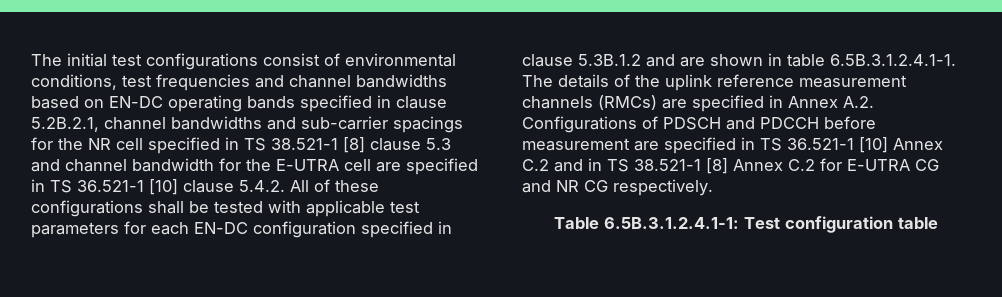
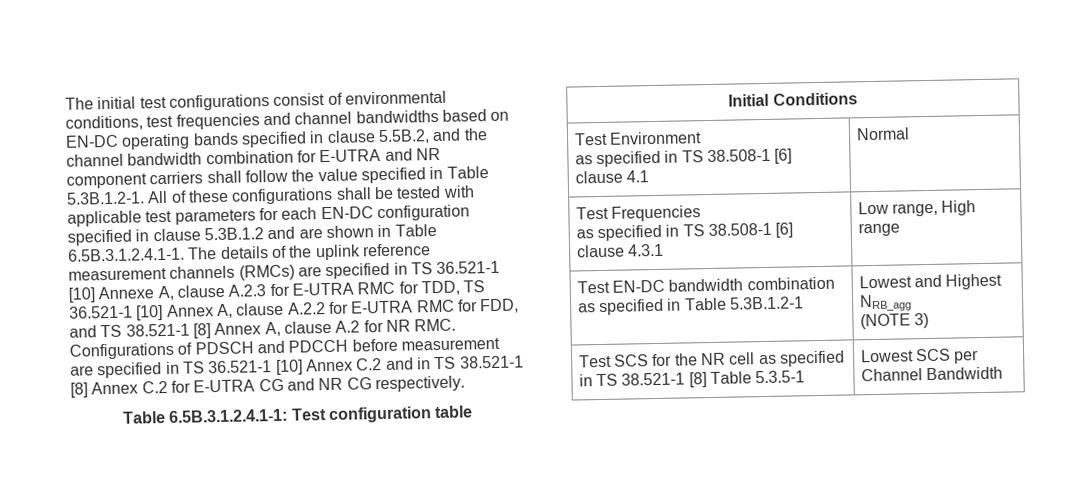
- The initial test configurations consist of environmental conditions, test frequencies and channel bandwidths based on EN-DC operating bands specified in clause 5.2B.2.1, channel bandwidths and sub-carrier spacings for the NR cell specified in TS 38.521-1 [8] clause 5.3 and channel bandwidth for the E-UTRA cell are specified in TS 36.521-1 [10] clause 5.4.2. All of these configurations shall be tested with applicable test parameters for each EN-DC configuration specified in clause 5.3B.1.2 and are shown in table 6.5B.3.1.2.4.1-1. The details of the uplink reference measurement channels (RMCs) are specified in Annex A.2. Configurations of PDSCH and PDCCH before measurement are specified in TS 36.521-1 [10] Annex C.2 and in TS 38.521-1 [8] Annex C.2 for E-UTRA CG and NR CG respectively.
+ The initial test configurations consist of environmental conditions, test frequencies and channel bandwidths based on EN-DC operating bands specified in clause 5.5B.2, and the channel bandwidth combination for E-UTRA and NR component carriers shall follow the value specified in Table 5.3B.1.2-1. All of these configurations shall be tested with applicable test parameters for each EN-DC configuration specified in clause 5.3B.1.2 and are shown in Table 6.5B.3.1.2.4.1-1. The details of the uplink reference measurement channels (RMCs) are specified in TS 36.521-1 [10] Annexe A, clause A.2.3 for E-UTRA RMC for TDD, TS 36.521-1 [10] Annex A, clause A.2.2 for E-UTRA RMC for FDD, and TS 38.521-1 [8] Annex A, clause A.2 for NR RMC. Configurations of PDSCH and PDCCH before measurement are specified in TS 36.521-1 [10] Annex C.2 and in TS 38.521-1 [8] Annex C.2 for E-UTRA CG and NR CG respectively.
+ Initial Conditions
+ Test Environment
+ as specified in TS 38.508-1 [6] clause 4.1 | Normal
+ Test Frequencies
+ as specified in TS 38.508-1 [6] clause 4.3.1 | Low range, High range
+ Test EN-DC bandwidth combination as specified in Table 5.3B.1.2-1 | Lowest and Highest NRB_agg
+ (NOTE 3)
+ Test SCS for the NR cell as specified in TS 38.521-1 [8] Table 5.3.5-1 | Lowest SCS per Channel Bandwidth

